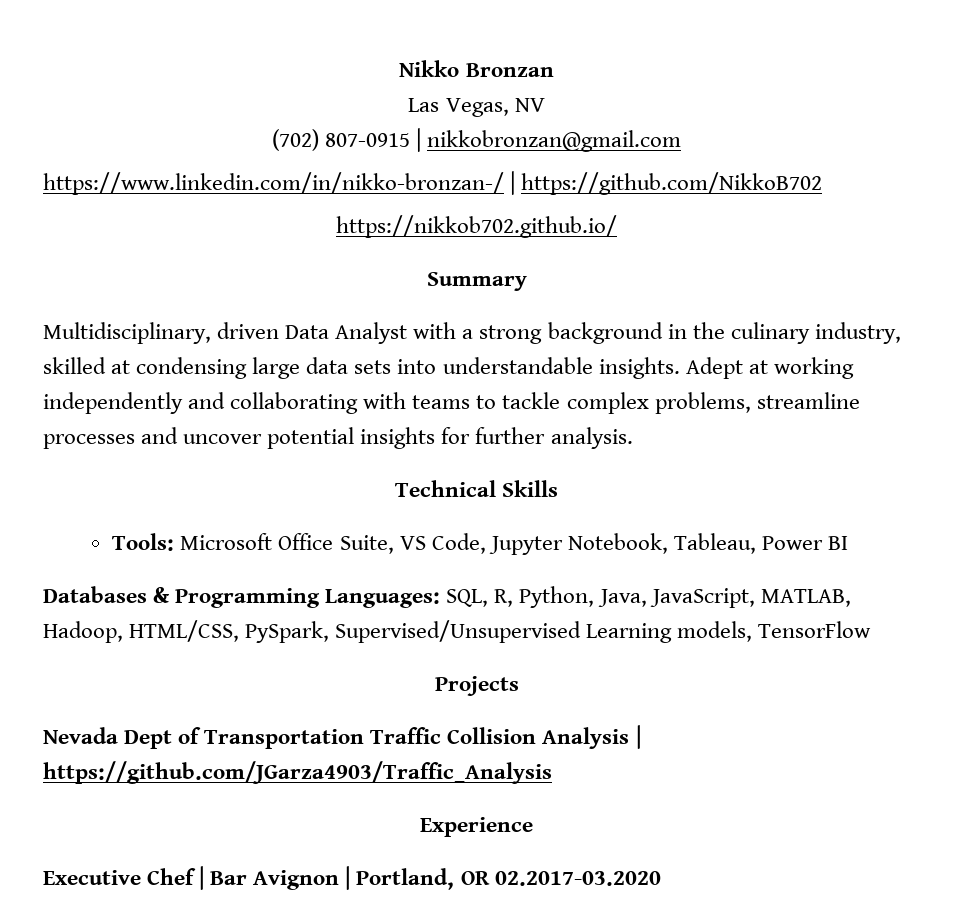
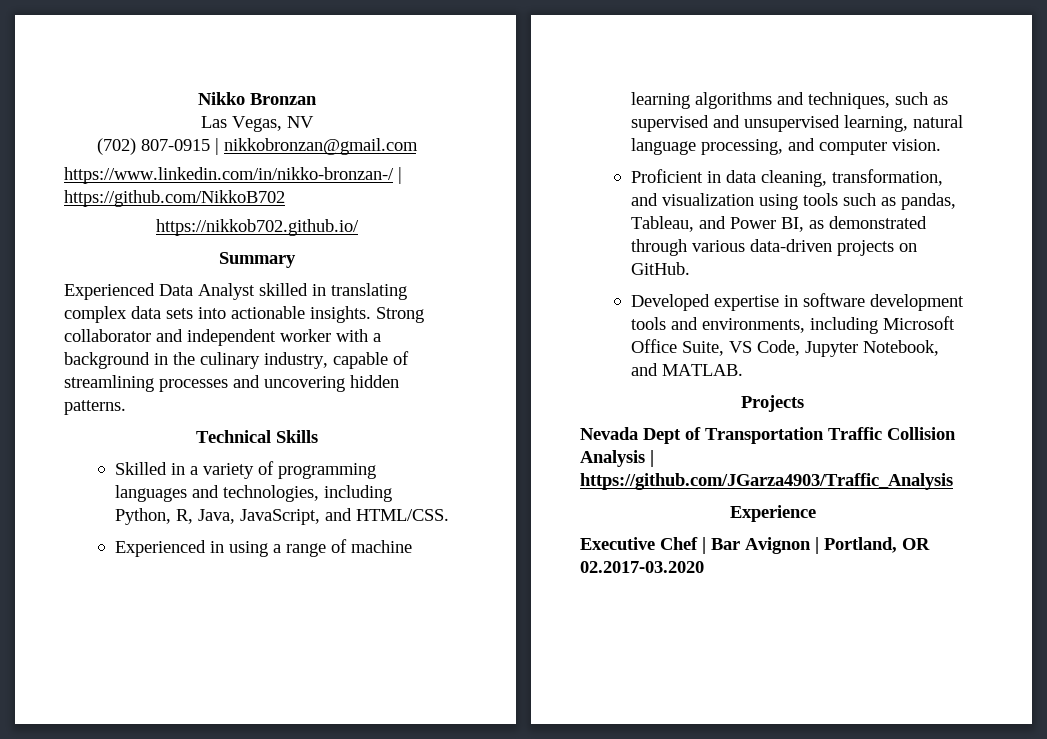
- Multidisciplinary, driven Data Analyst with a strong background in the culinary industry, skilled at condensing large data sets into understandable insights. Adept at working independently and collaborating with teams to tackle complex problems, streamline processes and uncover potential insights for further analysis.
+ Experienced Data Analyst skilled in translating complex data sets into actionable insights. Strong collaborator and independent worker with a background in the culinary industry, capable of streamlining processes and uncovering hidden patterns.
  Technical Skills
- Tools: Microsoft Office Suite, VS Code, Jupyter Notebook, Tableau, Power BI
- Databases & Programming Languages: SQL, R, Python, Java, JavaScript, MATLAB, Hadoop, HTML/CSS, PySpark, Supervised/Unsupervised Learning models, TensorFlow
+ Skilled in a variety of programming languages and technologies, including Python, R, Java, JavaScript, and HTML/CSS.
+ Experienced in using a range of machine learning algorithms and techniques, such as supervised and unsupervised learning, natural language processing, and computer vision.
+ Proficient in data cleaning, transformation, and visualization using tools such as pandas, Tableau, and Power BI, as demonstrated through various data-driven projects on GitHub.
+ Developed expertise in software development tools and environments, including Microsoft Office Suite, VS Code, Jupyter Notebook, and MATLAB.

